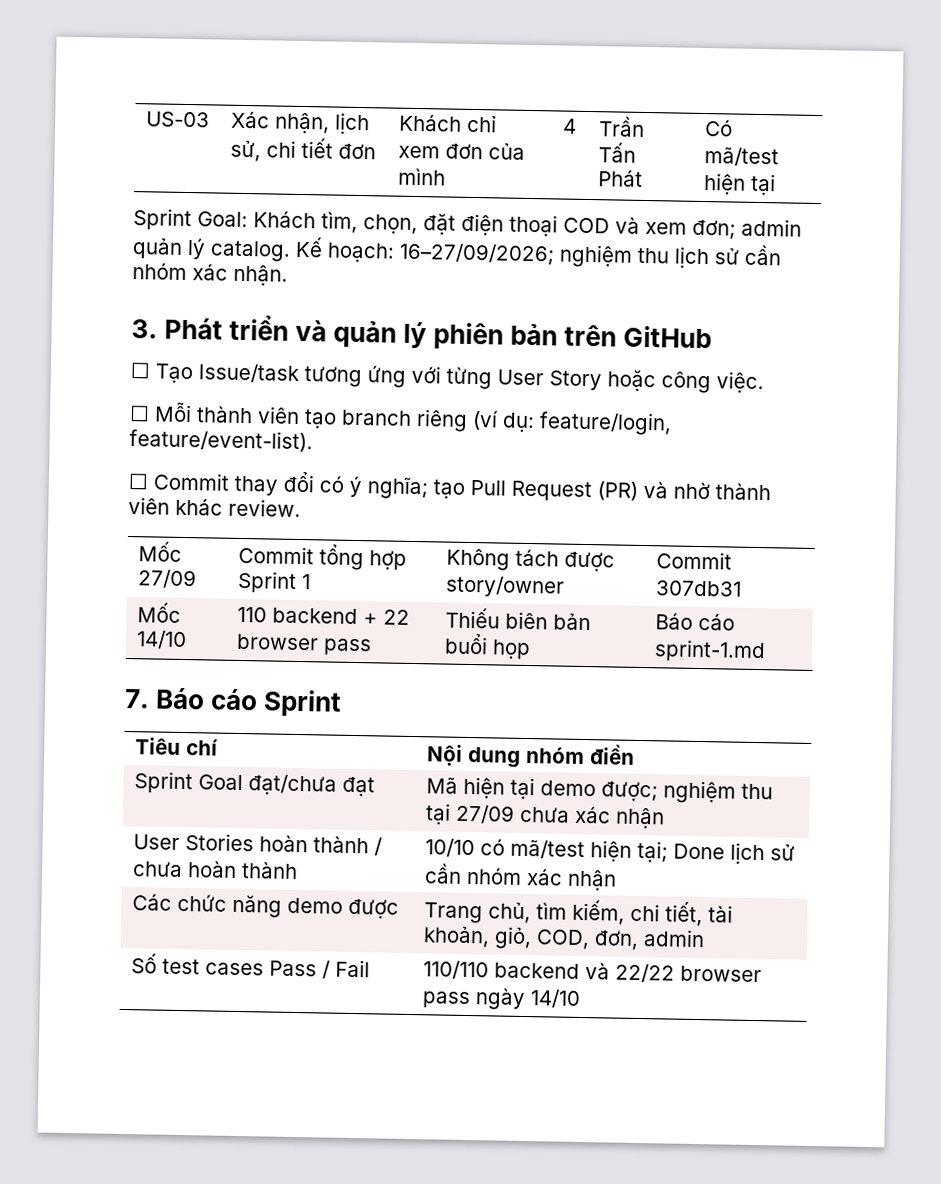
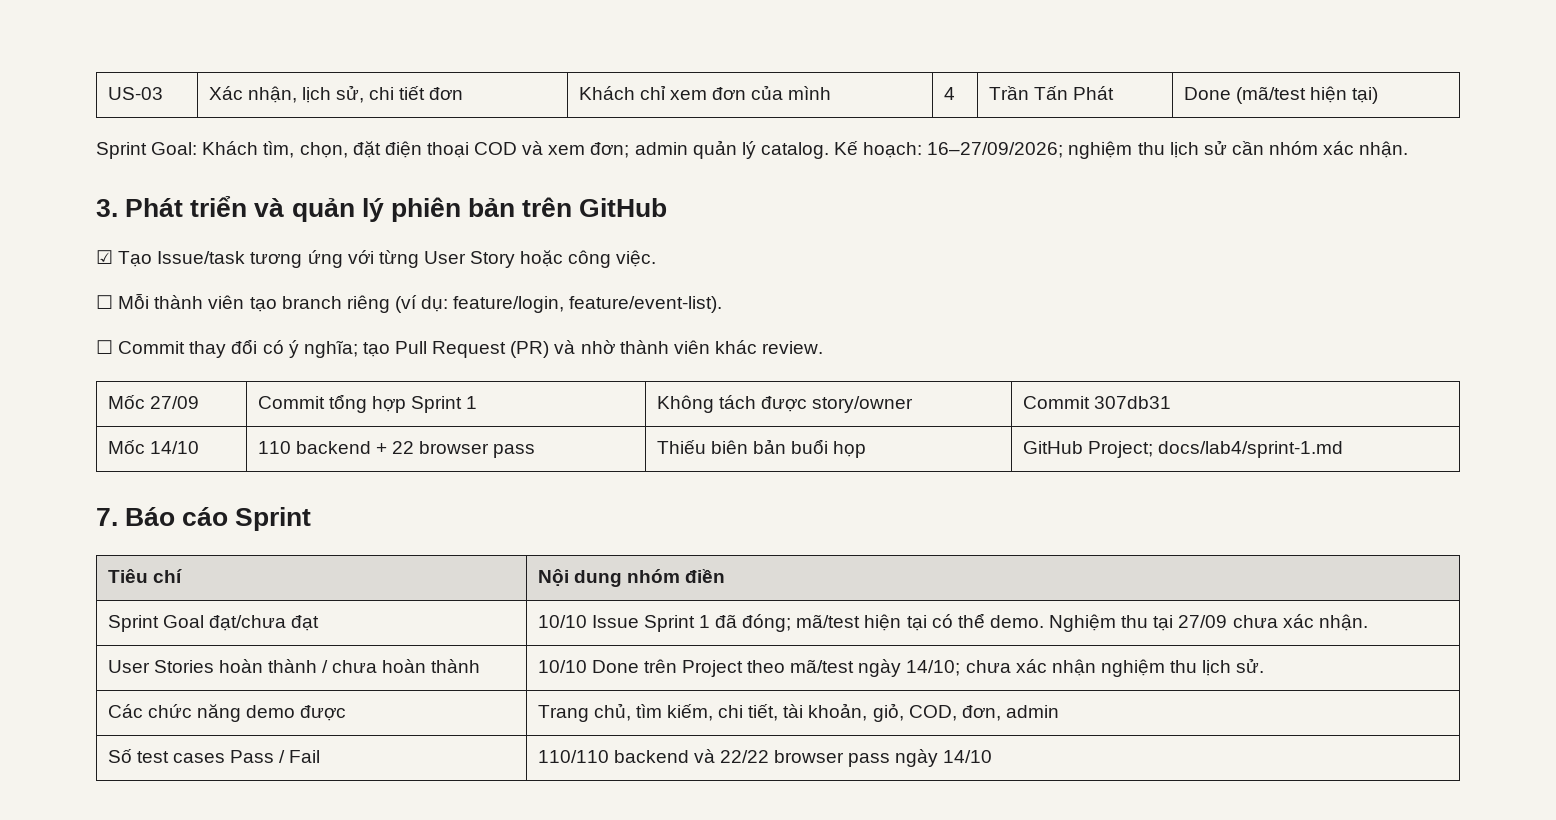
- US-03 | Xác nhận, lịch sử, chi tiết đơn | Khách chỉ xem đơn của mình | 4 | Trần Tấn Phát | Có mã/test hiện tại
+ US-03 | Xác nhận, lịch sử, chi tiết đơn | Khách chỉ xem đơn của mình | 4 | Trần Tấn Phát | Done (mã/test hiện tại)
- ☐ Tạo Issue/task tương ứng với từng User Story hoặc công việc.
+ ☑ Tạo Issue/task tương ứng với từng User Story hoặc công việc.
- Mốc 14/10 | 110 backend + 22 browser pass | Thiếu biên bản buổi họp | Báo cáo sprint-1.md
+ Mốc 14/10 | 110 backend + 22 browser pass | Thiếu biên bản buổi họp | GitHub Project; docs/lab4/sprint-1.md
- Sprint Goal đạt/chưa đạt | Mã hiện tại demo được; nghiệm thu tại 27/09 chưa xác nhận
+ Sprint Goal đạt/chưa đạt | 10/10 Issue Sprint 1 đã đóng; mã/test hiện tại có thể demo. Nghiệm thu tại 27/09 chưa xác nhận.
- User Stories hoàn thành / chưa hoàn thành | 10/10 có mã/test hiện tại; Done lịch sử cần nhóm xác nhận
+ User Stories hoàn thành / chưa hoàn thành | 10/10 Done trên Project theo mã/test ngày 14/10; chưa xác nhận nghiệm thu lịch sử.

